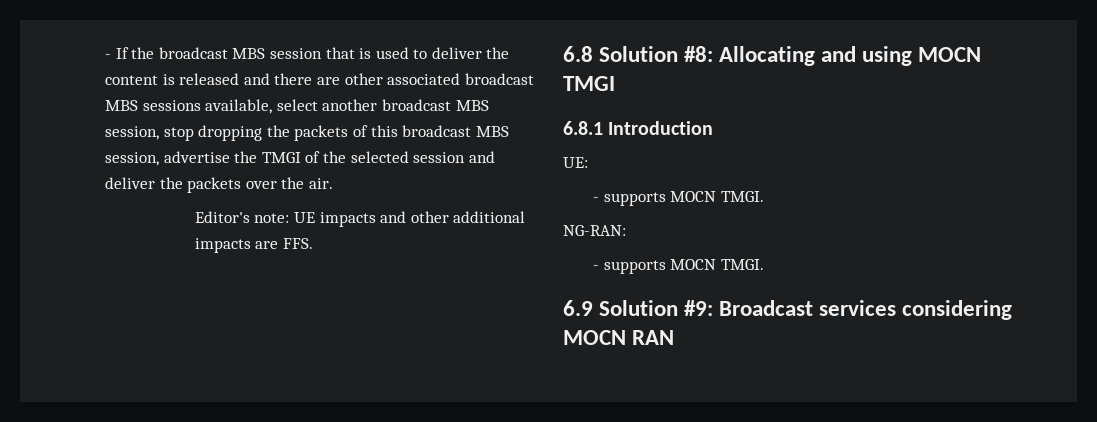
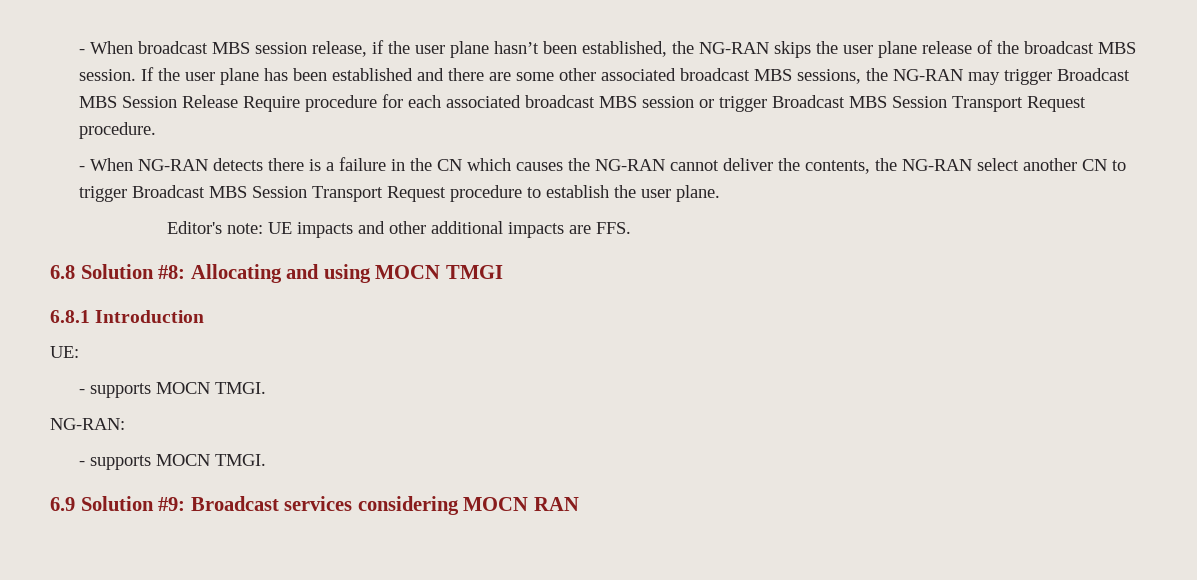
- - If the broadcast MBS session that is used to deliver the content is released and there are other associated broadcast MBS sessions available, select another broadcast MBS session, stop dropping the packets of this broadcast MBS session, advertise the TMGI of the selected session and deliver the packets over the air.
+ - When broadcast MBS session release, if the user plane hasn’t been established, the NG-RAN skips the user plane release of the broadcast MBS session. If the user plane has been established and there are some other associated broadcast MBS sessions, the NG-RAN may trigger Broadcast MBS Session Release Require procedure for each associated broadcast MBS session or trigger Broadcast MBS Session Transport Request procedure.
+ - When NG-RAN detects there is a failure in the CN which causes the NG-RAN cannot deliver the contents, the NG-RAN select another CN to trigger Broadcast MBS Session Transport Request procedure to establish the user plane.

